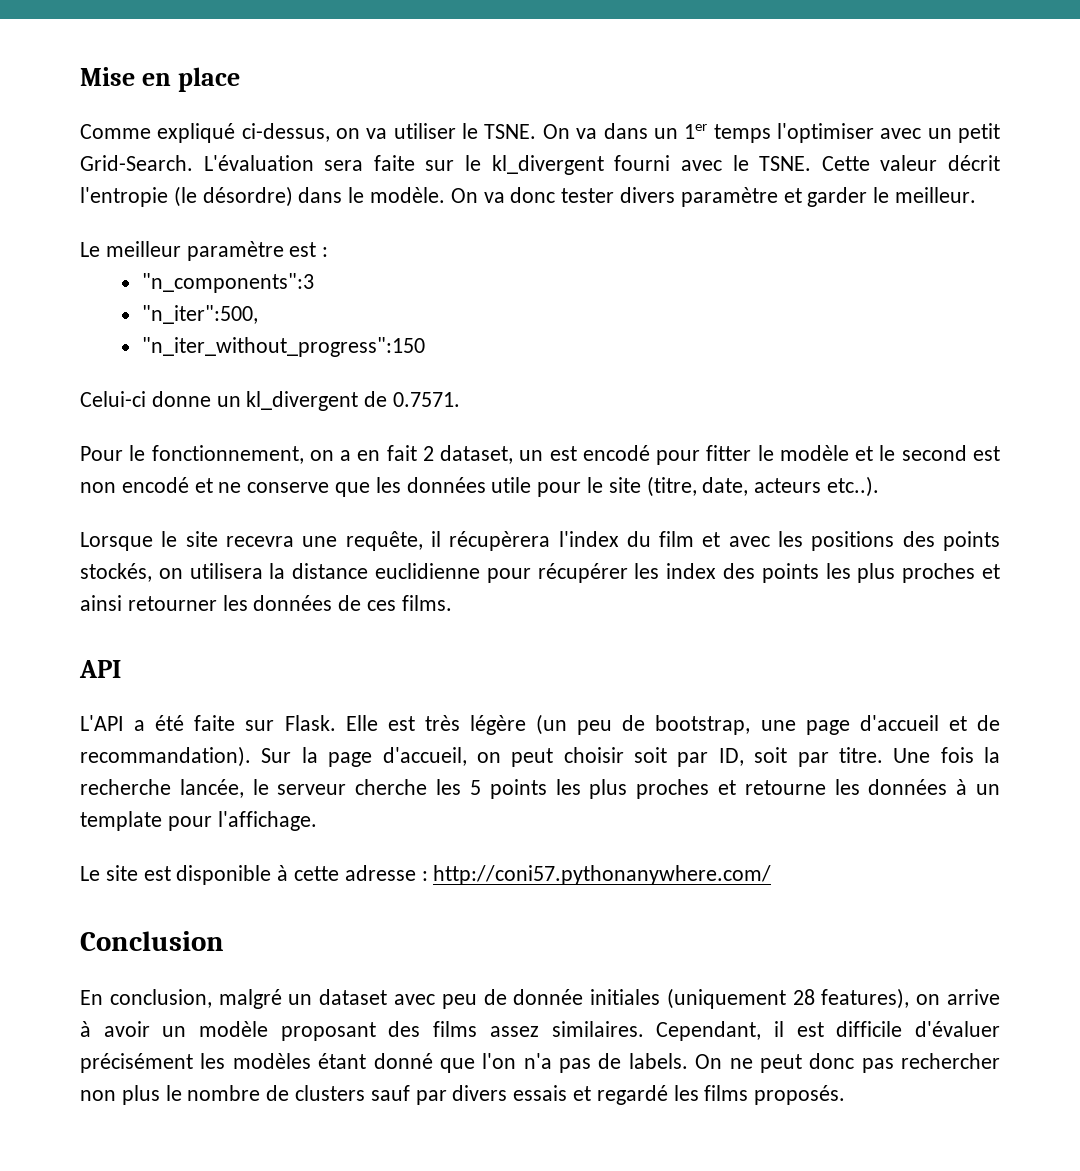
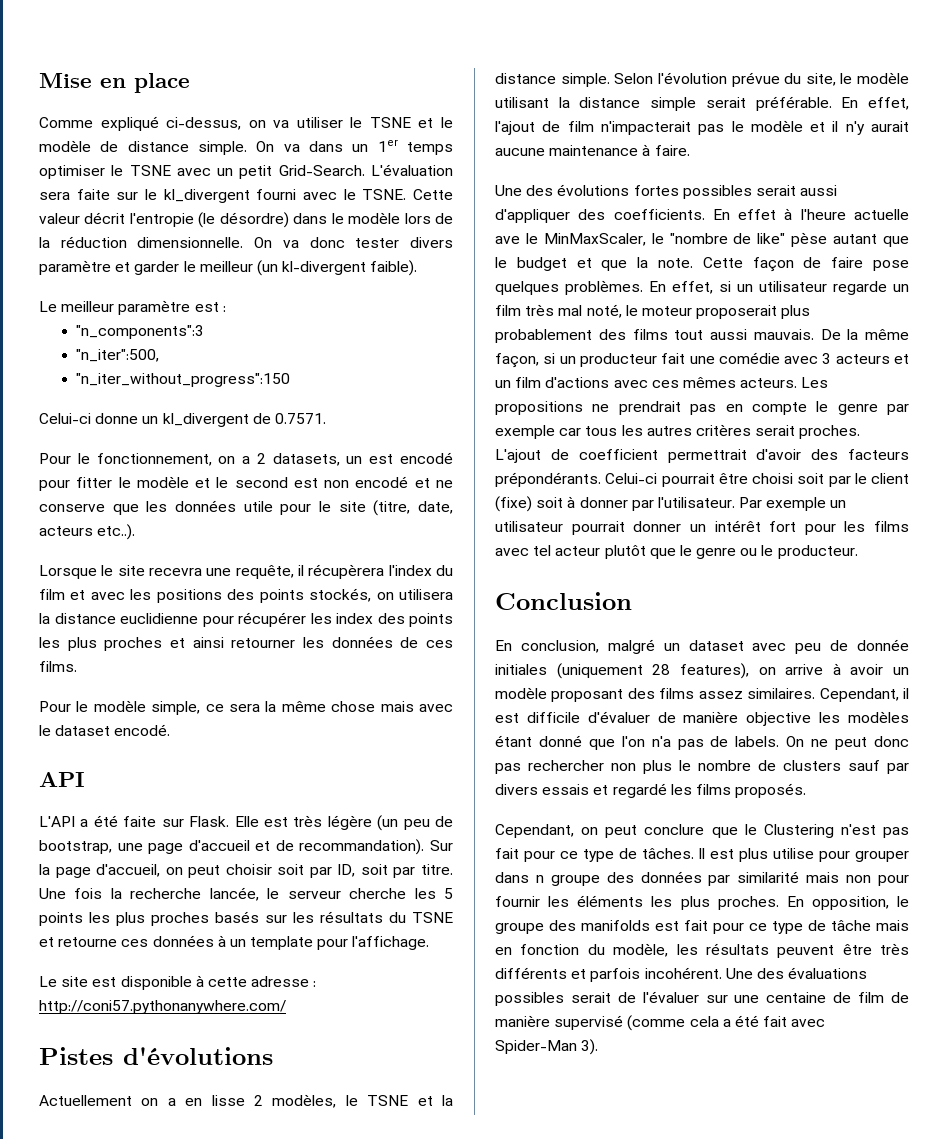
- Comme expliqué ci-dessus, on va utiliser le TSNE.
+ Comme expliqué ci-dessus, on va utiliser le TSNE et le modèle de distance simple.
- On va dans un 1er temps l'optimiser avec un petit Grid-Search.
+ On va dans un 1er temps optimiser le TSNE avec un petit Grid-Search.
- Cette valeur décrit l'entropie (le désordre) dans le modèle.
+ Cette valeur décrit l'entropie (le désordre) dans le modèle lors de la réduction dimensionnelle.
- On va donc tester divers paramètre et garder le meilleur.
+ On va donc tester divers paramètre et garder le meilleur (un kl-divergent faible).
- Pour le fonctionnement, on a en fait 2 dataset, un est encodé pour fitter le modèle et le second est non encodé et ne conserve que les données utile pour le site (titre, date, acteurs etc..).
+ Pour le fonctionnement, on a 2 datasets, un est encodé pour fitter le modèle et le second est non encodé et ne conserve que les données utile pour le site (titre, date, acteurs etc..).
+ Pour le modèle simple, ce sera la même chose mais avec le dataset encodé.
- Une fois la recherche lancée, le serveur cherche les 5 points les plus proches et retourne les données à un template pour l'affichage.
+ Une fois la recherche lancée, le serveur cherche les 5 points les plus proches basés sur les résultats du TSNE et retourne ces données à un template pour l'affichage.
+ Pistes d'évolutions
+ Actuellement on a en lisse 2 modèles, le TSNE et la distance simple. Selon l'évolution prévue du site, le modèle utilisant la distance simple serait préférable. En effet, l'ajout de film n'impacterait pas le modèle et il n'y aurait aucune maintenance à faire.
+ Une des évolutions fortes possibles serait aussi d'appliquer des coefficients. En effet à l'heure actuelle ave le MinMaxScaler, le "nombre de like" pèse autant que le budget et que la note. Cette façon de faire pose quelques problèmes. En effet, si un utilisateur regarde un film très mal noté, le moteur proposerait plus probablement des films tout aussi mauvais. De la même façon, si un producteur fait une comédie avec 3 acteurs et un film d'actions avec ces mêmes acteurs. Les propositions ne prendrait pas en compte le genre par exemple car tous les autres critères serait proches. L'ajout de coefficient permettrait d'avoir des facteurs prépondérants. Celui-ci pourrait être choisi soit par le client (fixe) soit à donner par l'utilisateur. Par exemple un utilisateur pourrait donner un intérêt fort pour les films avec tel acteur plutôt que le genre ou le producteur.
- Cependant, il est difficile d'évaluer précisément les modèles étant donné que l'on n'a pas de labels.
+ Cependant, il est difficile d'évaluer de manière objective les modèles étant donné que l'on n'a pas de labels.
+ Cependant, on peut conclure que le Clustering n'est pas fait pour ce type de tâches. Il est plus utilise pour grouper dans n groupe des données par similarité mais non pour fournir les éléments les plus proches. En opposition, le groupe des manifolds est fait pour ce type de tâche mais en fonction du modèle, les résultats peuvent être très différents et parfois incohérent. Une des évaluations possibles serait de l'évaluer sur une centaine de film de manière supervisé (comme cela a été fait avec Spider-Man 3).

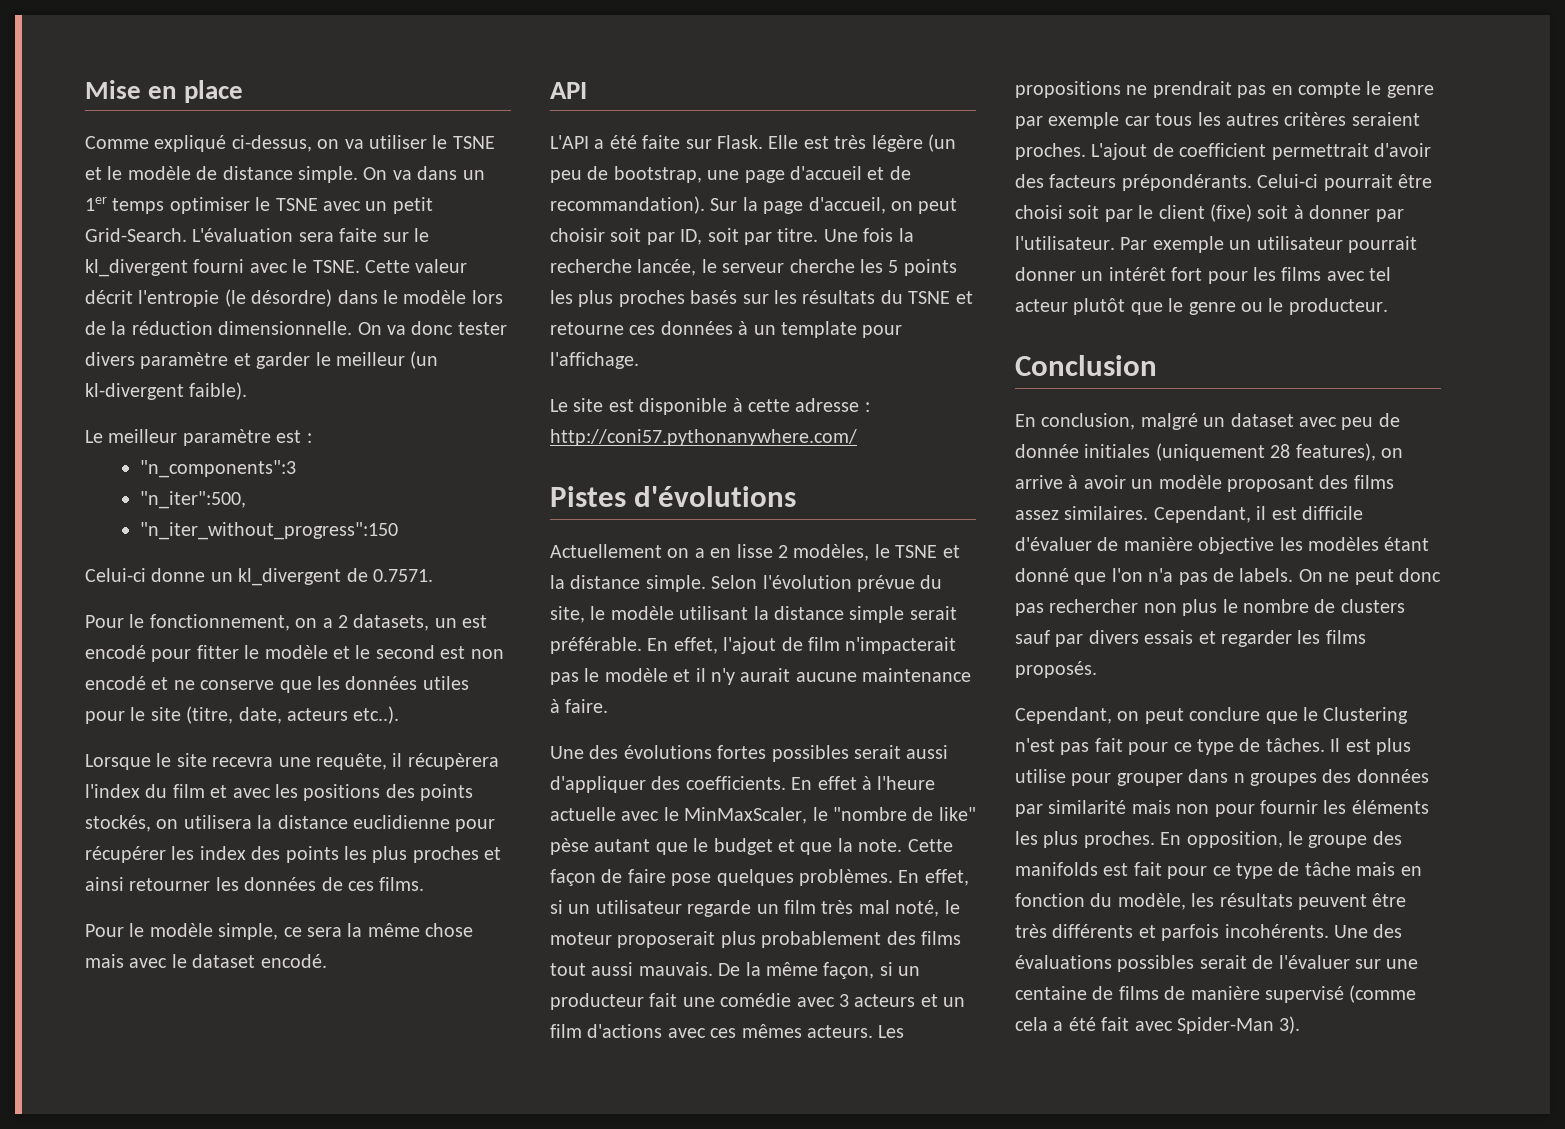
- Pour le fonctionnement, on a 2 datasets, un est encodé pour fitter le modèle et le second est non encodé et ne conserve que les données utile pour le site (titre, date, acteurs etc..).
+ Pour le fonctionnement, on a 2 datasets, un est encodé pour fitter le modèle et le second est non encodé et ne conserve que les données utiles pour le site (titre, date, acteurs etc..).
- En effet à l'heure actuelle ave le MinMaxScaler, le "nombre de like" pèse autant que le budget et que la note.
+ En effet à l'heure actuelle avec le MinMaxScaler, le "nombre de like" pèse autant que le budget et que la note.
- Les propositions ne prendrait pas en compte le genre par exemple car tous les autres critères serait proches.
+ Les propositions ne prendrait pas en compte le genre par exemple car tous les autres critères seraient proches.
- On ne peut donc pas rechercher non plus le nombre de clusters sauf par divers essais et regardé les films proposés.
+ On ne peut donc pas rechercher non plus le nombre de clusters sauf par divers essais et regarder les films proposés.
- Il est plus utilise pour grouper dans n groupe des données par similarité mais non pour fournir les éléments les plus proches.
+ Il est plus utilise pour grouper dans n groupes des données par similarité mais non pour fournir les éléments les plus proches.
- En opposition, le groupe des manifolds est fait pour ce type de tâche mais en fonction du modèle, les résultats peuvent être très différents et parfois incohérent.
+ En opposition, le groupe des manifolds est fait pour ce type de tâche mais en fonction du modèle, les résultats peuvent être très différents et parfois incohérents.
- Une des évaluations possibles serait de l'évaluer sur une centaine de film de manière supervisé (comme cela a été fait avec Spider-Man 3).
+ Une des évaluations possibles serait de l'évaluer sur une centaine de films de manière supervisé (comme cela a été fait avec Spider-Man 3).

